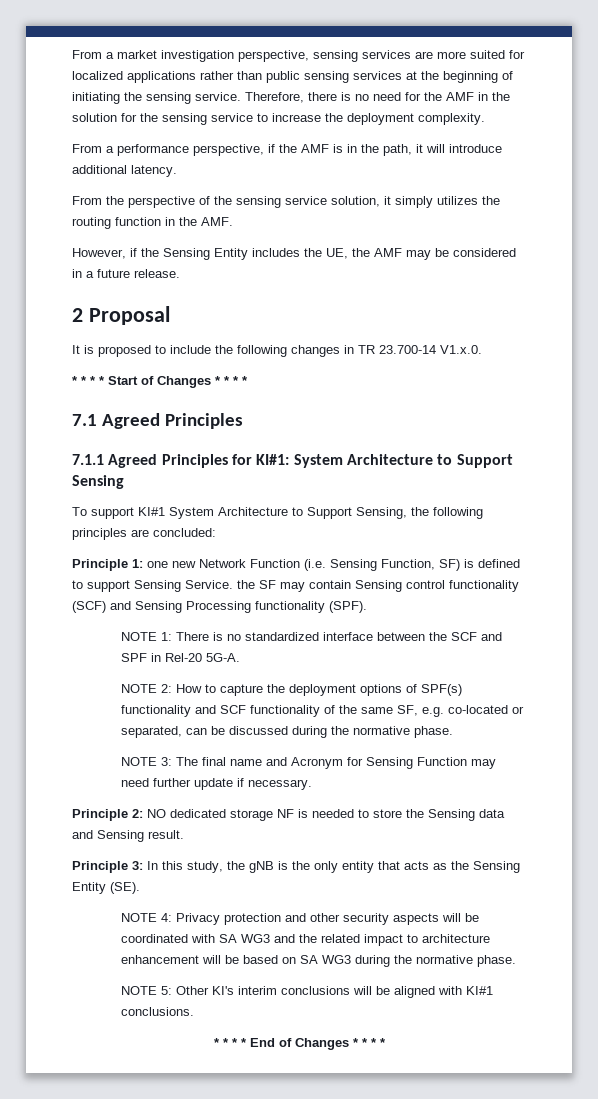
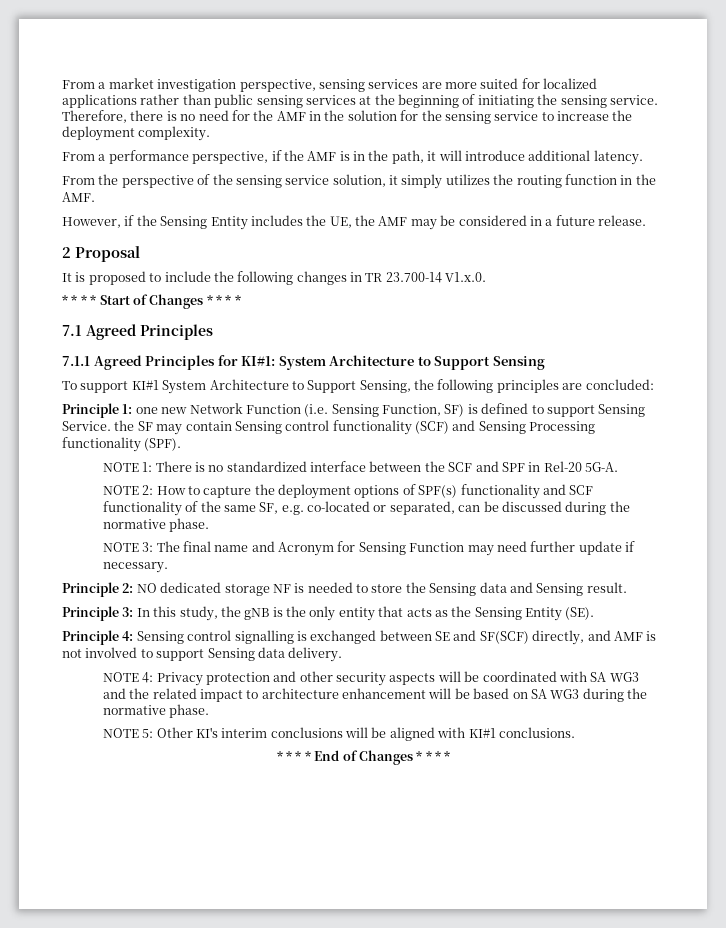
+ Principle 4: Sensing control signalling is exchanged between SE and SF(SCF) directly, and AMF is not involved to support Sensing data delivery.

